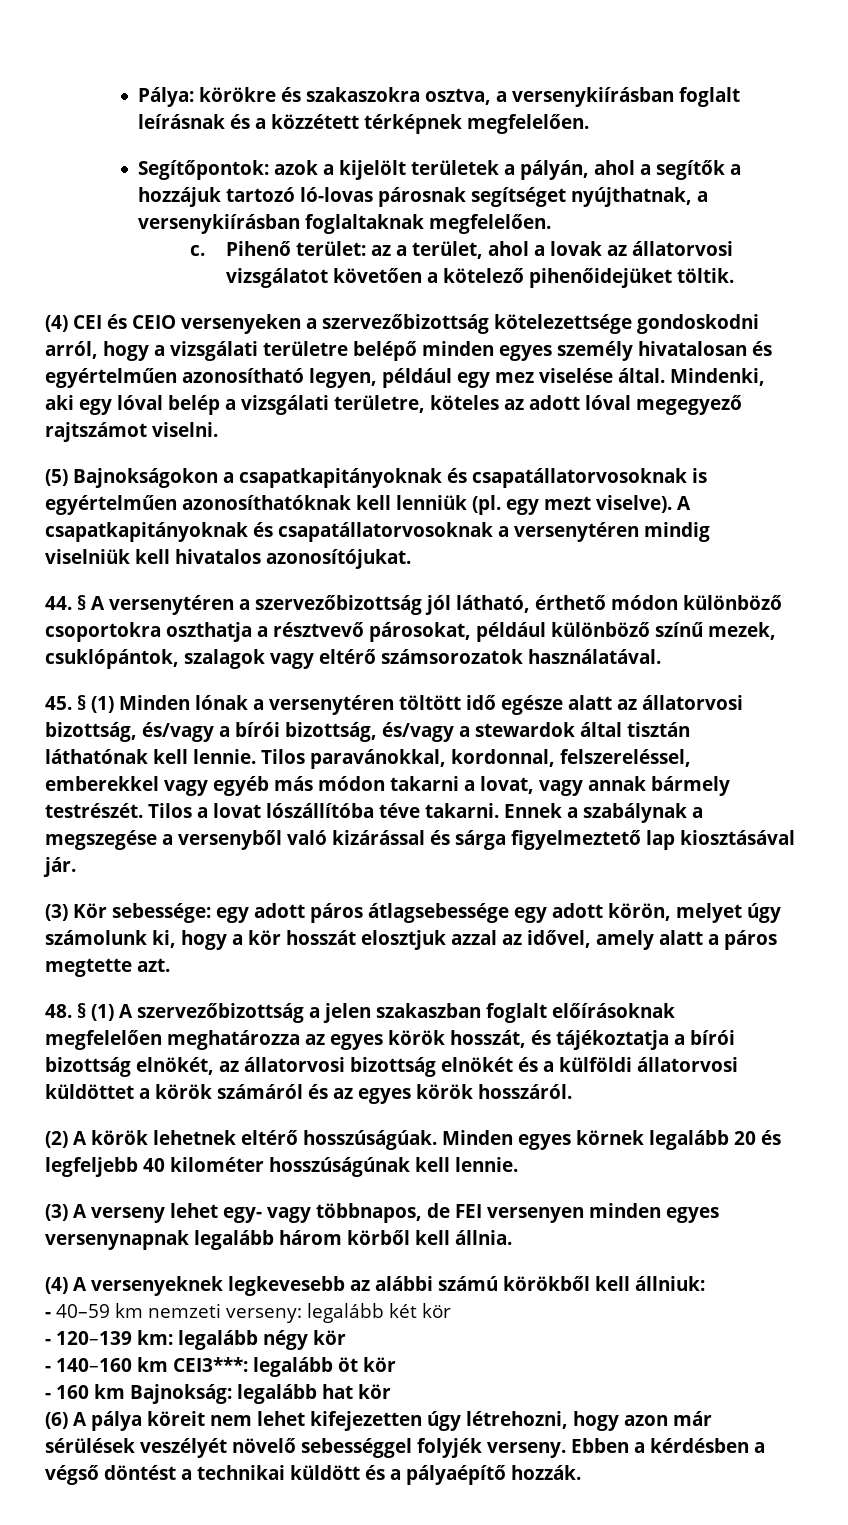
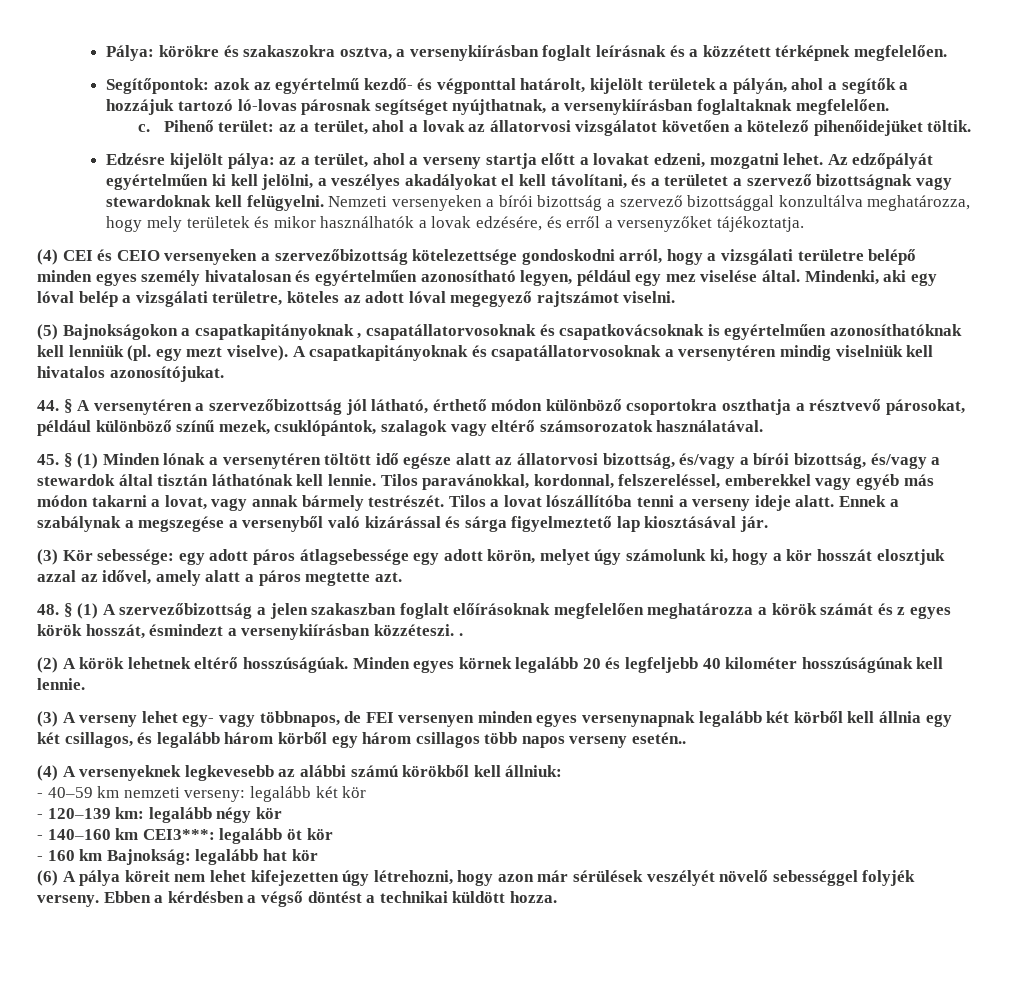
- Segítőpontok: azok a kijelölt területek a pályán, ahol a segítők a hozzájuk tartozó ló-lovas párosnak segítséget nyújthatnak, a versenykiírásban foglaltaknak megfelelően.
+ Segítőpontok: azok az egyértelmű kezdő- és végponttal határolt, kijelölt területek a pályán, ahol a segítők a hozzájuk tartozó ló-lovas párosnak segítséget nyújthatnak, a versenykiírásban foglaltaknak megfelelően.
+ Edzésre kijelölt pálya: az a terület, ahol a verseny startja előtt a lovakat edzeni, mozgatni lehet. Az edzőpályát egyértelműen ki kell jelölni, a veszélyes akadályokat el kell távolítani, és a területet a szervező bizottságnak vagy stewardoknak kell felügyelni. Nemzeti versenyeken a bírói bizottság a szervező bizottsággal konzultálva meghatározza, hogy mely területek és mikor használhatók a lovak edzésére, és erről a versenyzőket tájékoztatja.
- (5) Bajnokságokon a csapatkapitányoknak és csapatállatorvosoknak is egyértelműen azonosíthatóknak kell lenniük (pl. egy mezt viselve).
+ (5) Bajnokságokon a csapatkapitányoknak , csapatállatorvosoknak és csapatkovácsoknak is egyértelműen azonosíthatóknak kell lenniük (pl. egy mezt viselve).
- Tilos a lovat lószállítóba téve takarni.
+ Tilos a lovat lószállítóba tenni a verseny ideje alatt.
- 48. § (1) A szervezőbizottság a jelen szakaszban foglalt előírásoknak megfelelően meghatározza az egyes körök hosszát, és tájékoztatja a bírói bizottság elnökét, az állatorvosi bizottság elnökét és a külföldi állatorvosi küldöttet a körök számáról és az egyes körök hosszáról.
+ 48. § (1) A szervezőbizottság a jelen szakaszban foglalt előírásoknak megfelelően meghatározza a körök számát és z egyes körök hosszát, ésmindezt a versenykiírásban közzéteszi. .
- (3) A verseny lehet egy- vagy többnapos, de FEI versenyen minden egyes versenynapnak legalább három körből kell állnia.
+ (3) A verseny lehet egy- vagy többnapos, de FEI versenyen minden egyes versenynapnak legalább két körből kell állnia egy két csillagos, és legalább három körből egy három csillagos több napos verseny esetén..
- Ebben a kérdésben a végső döntést a technikai küldött és a pályaépítő hozzák.
+ Ebben a kérdésben a végső döntést a technikai küldött hozza.

